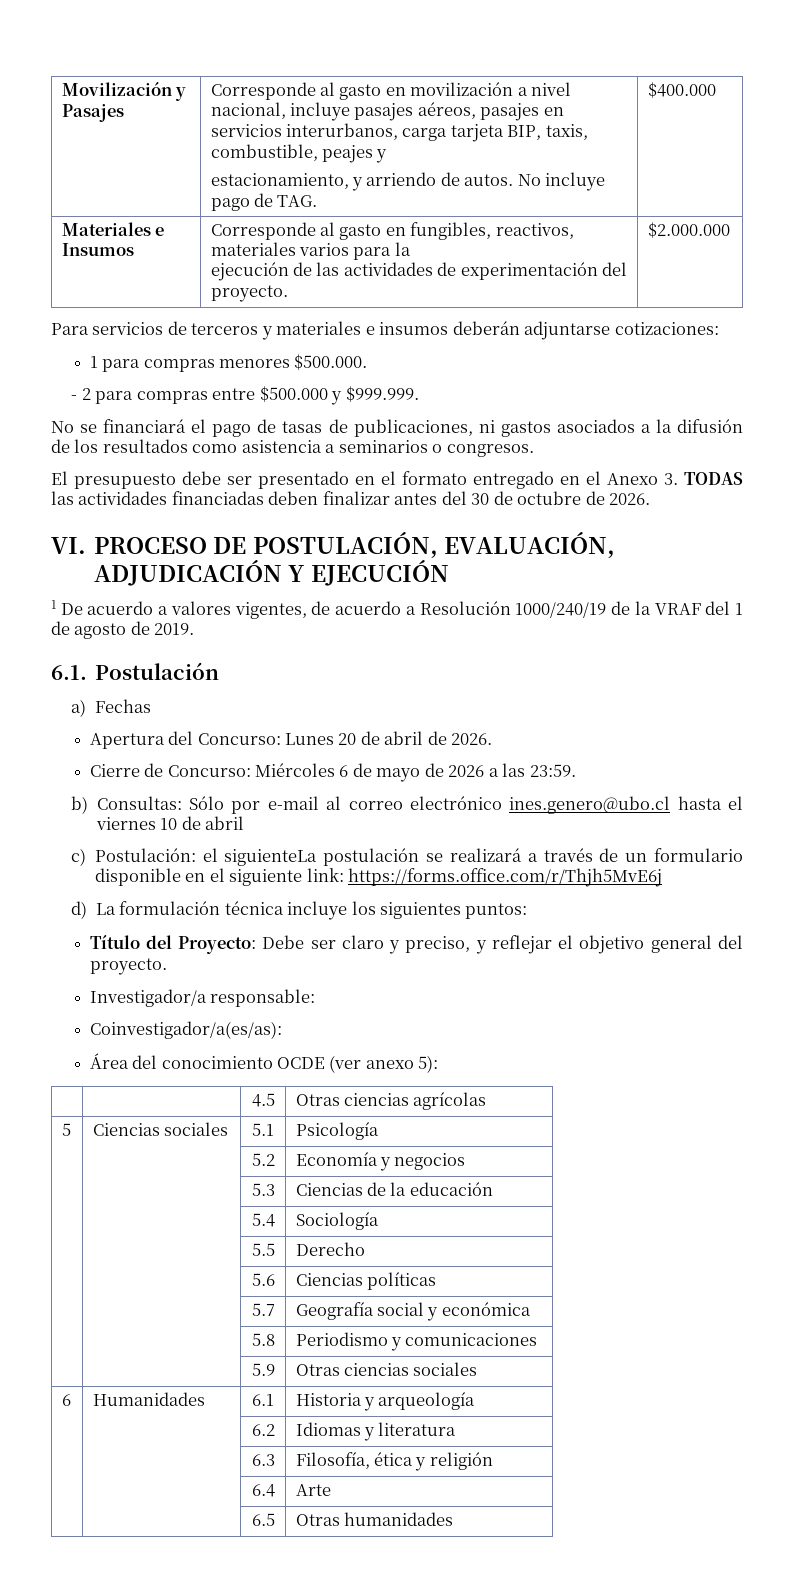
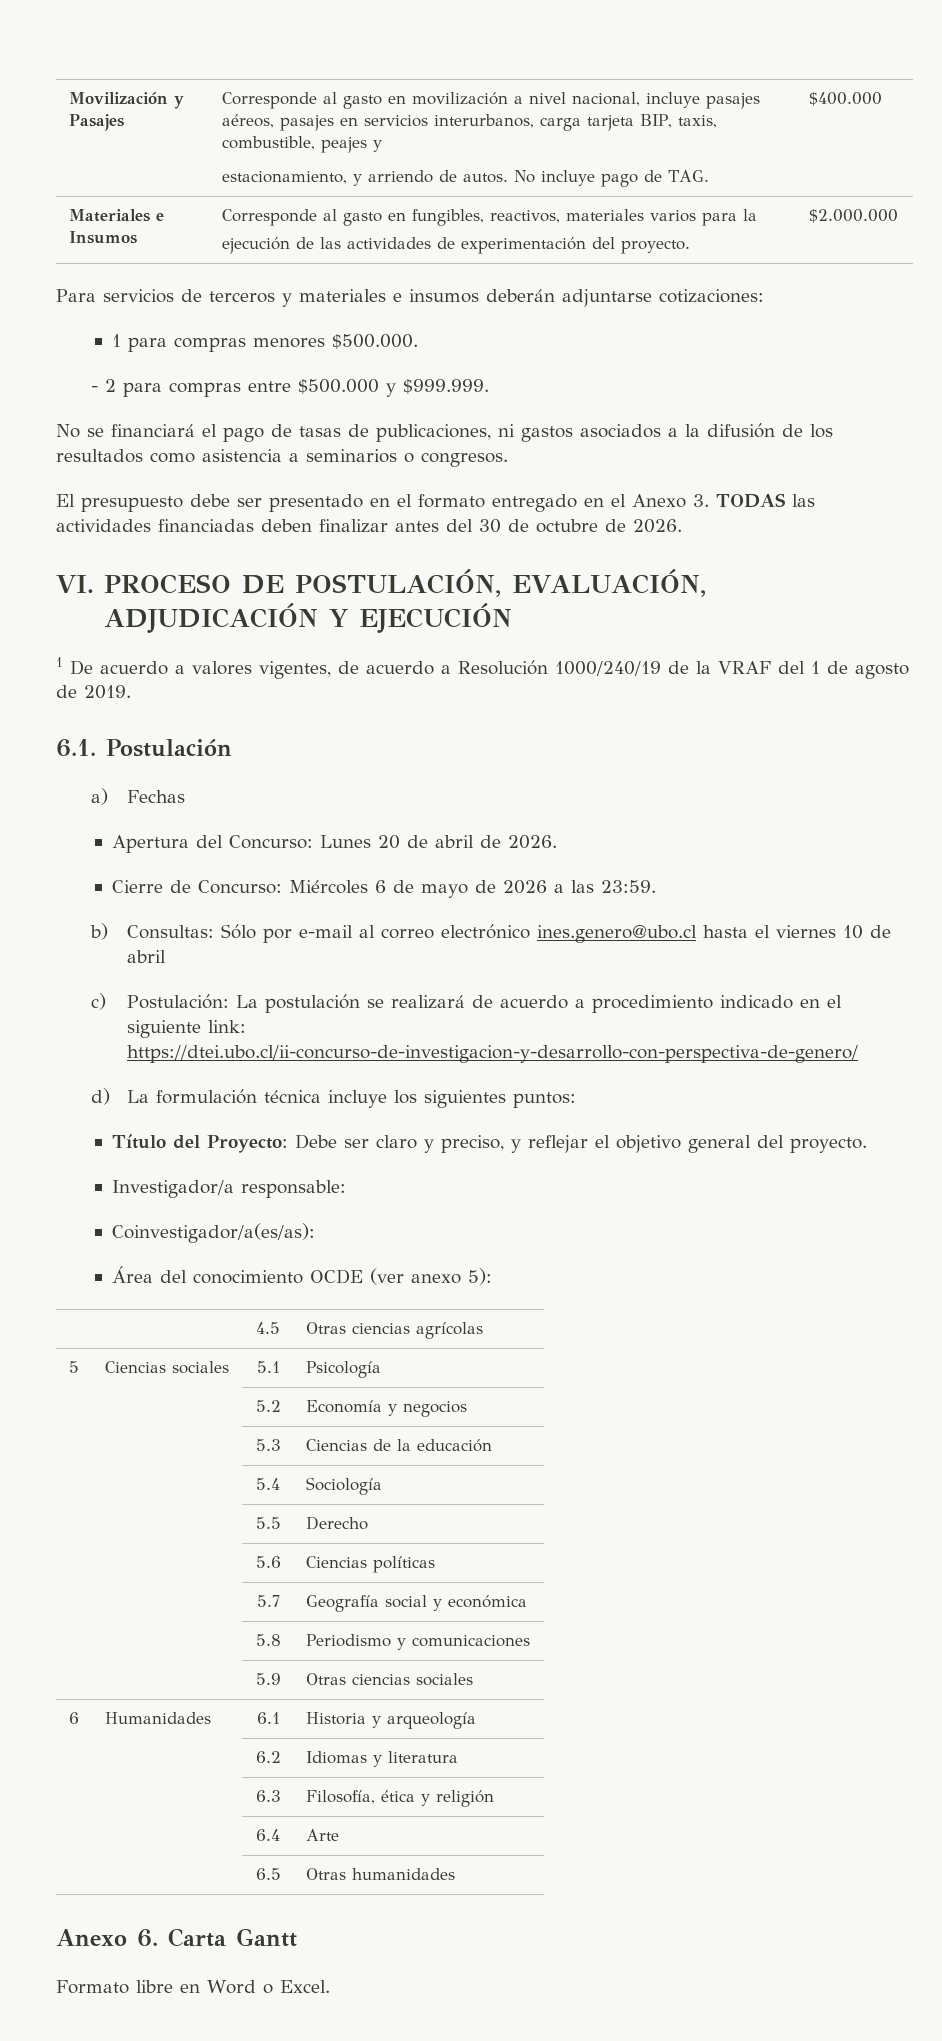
- c) Postulación: el siguienteLa postulación se realizará a través de un formulario disponible en el siguiente link: https://forms.office.com/r/Thjh5MvE6j
+ c) Postulación: La postulación se realizará de acuerdo a procedimiento indicado en el siguiente link: https://dtei.ubo.cl/ii-concurso-de-investigacion-y-desarrollo-con-perspectiva-de-genero/
+ Anexo 6. Carta Gantt
+ Formato libre en Word o Excel.

